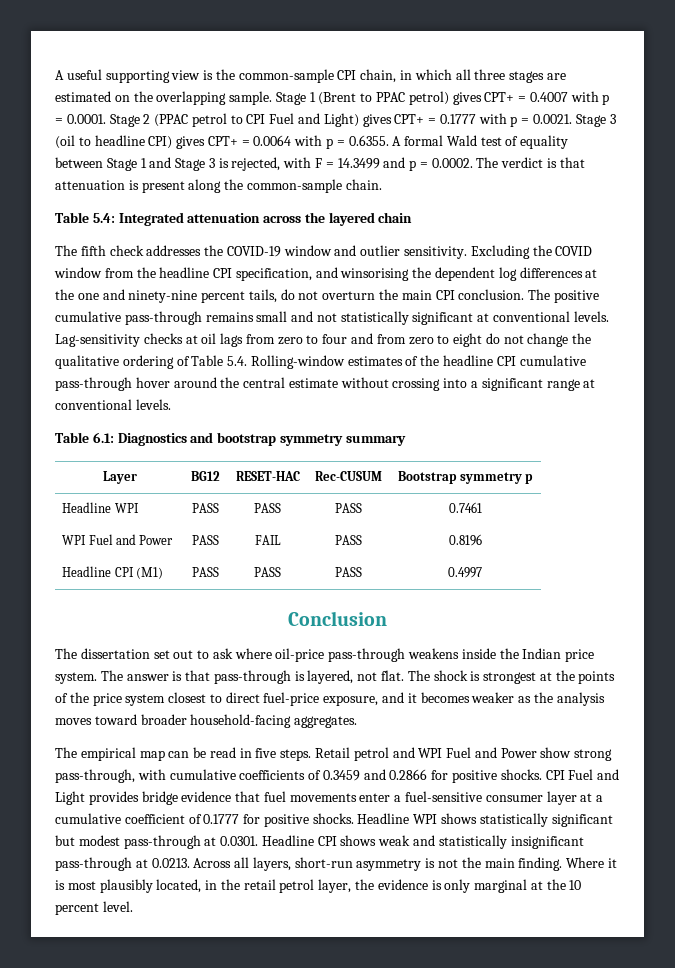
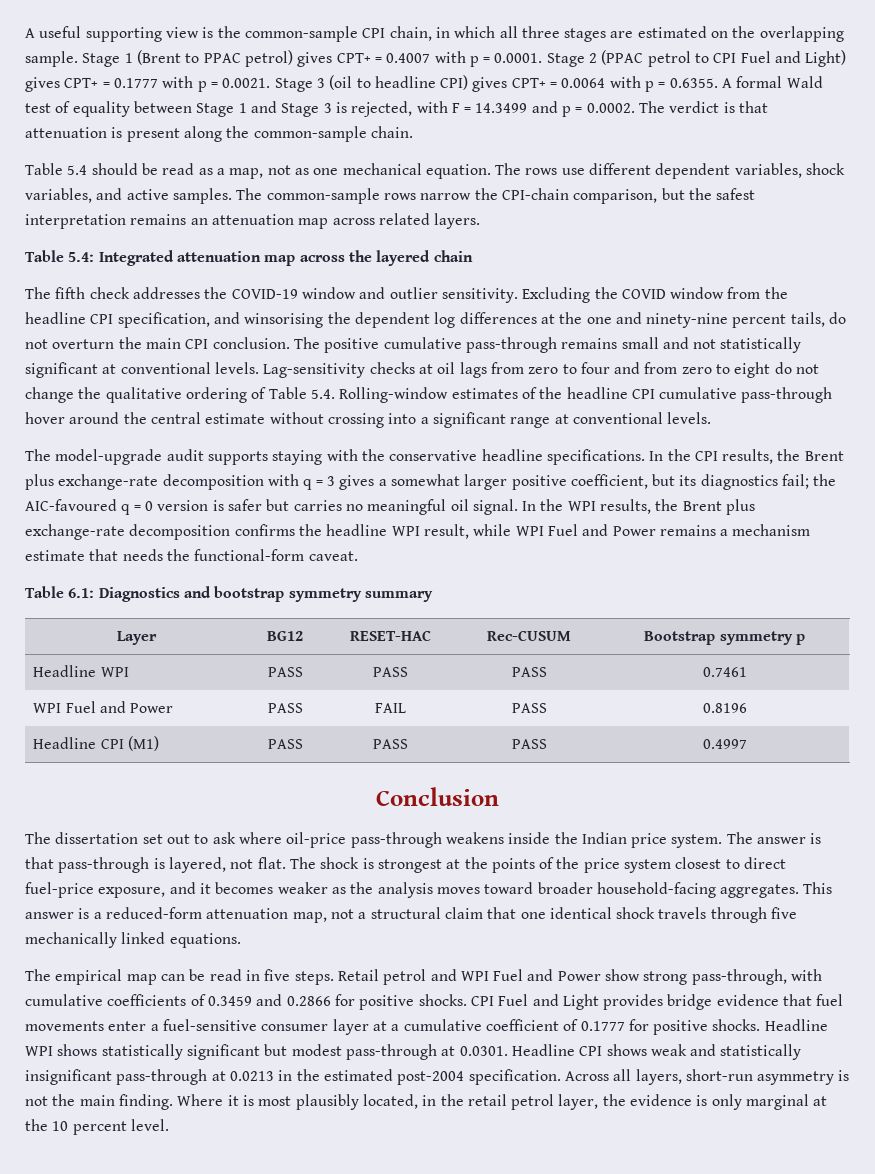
+ Table 5.4 should be read as a map, not as one mechanical equation. The rows use different dependent variables, shock variables, and active samples. The common-sample rows narrow the CPI-chain comparison, but the safest interpretation remains an attenuation map across related layers.
- Table 5.4: Integrated attenuation across the layered chain
+ Table 5.4: Integrated attenuation map across the layered chain
+ The model-upgrade audit supports staying with the conservative headline specifications. In the CPI results, the Brent plus exchange-rate decomposition with q = 3 gives a somewhat larger positive coefficient, but its diagnostics fail; the AIC-favoured q = 0 version is safer but carries no meaningful oil signal. In the WPI results, the Brent plus exchange-rate decomposition confirms the headline WPI result, while WPI Fuel and Power remains a mechanism estimate that needs the functional-form caveat.
+ This answer is a reduced-form attenuation map, not a structural claim that one identical shock travels through five mechanically linked equations.
- Headline WPI shows statistically significant but modest pass-through at 0.0301. Headline CPI shows weak and statistically insignificant pass-through at 0.0213. Across all layers, short-run asymmetry is not the main finding.
+ Headline WPI shows statistically significant but modest pass-through at 0.0301. Headline CPI shows weak and statistically insignificant pass-through at 0.0213 in the estimated post-2004 specification. Across all layers, short-run asymmetry is not the main finding.

